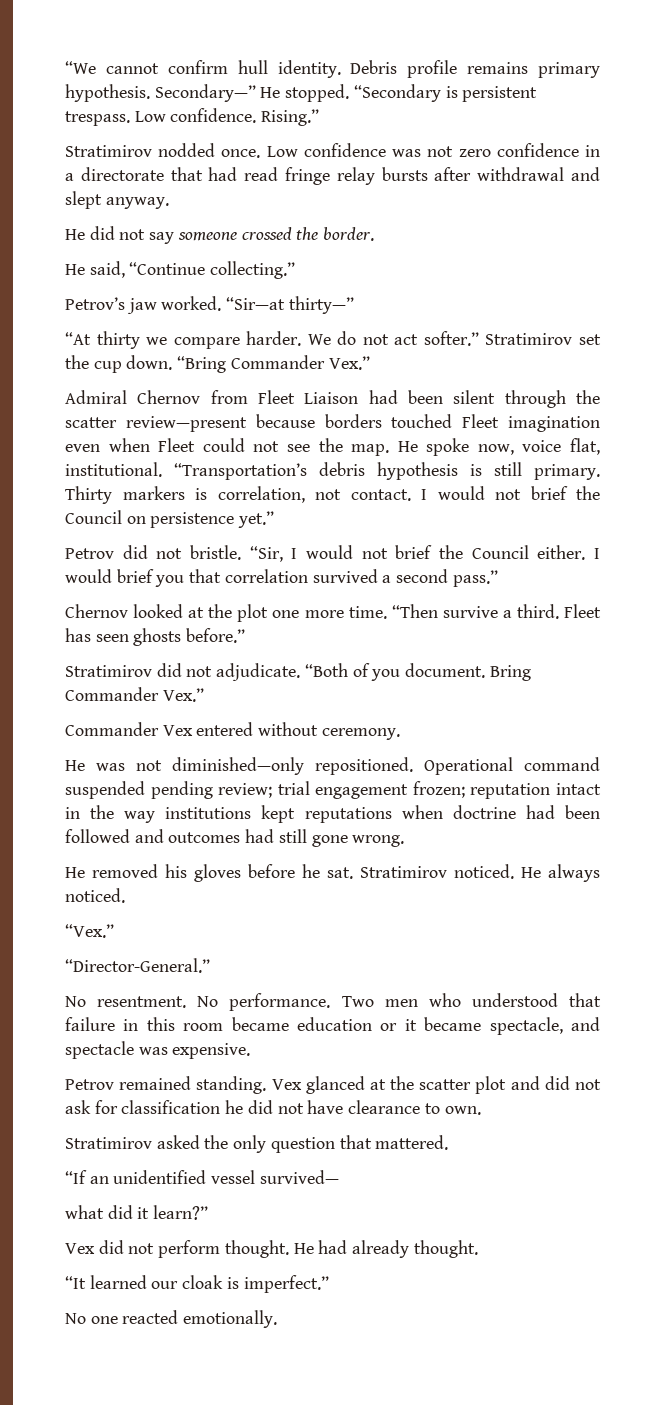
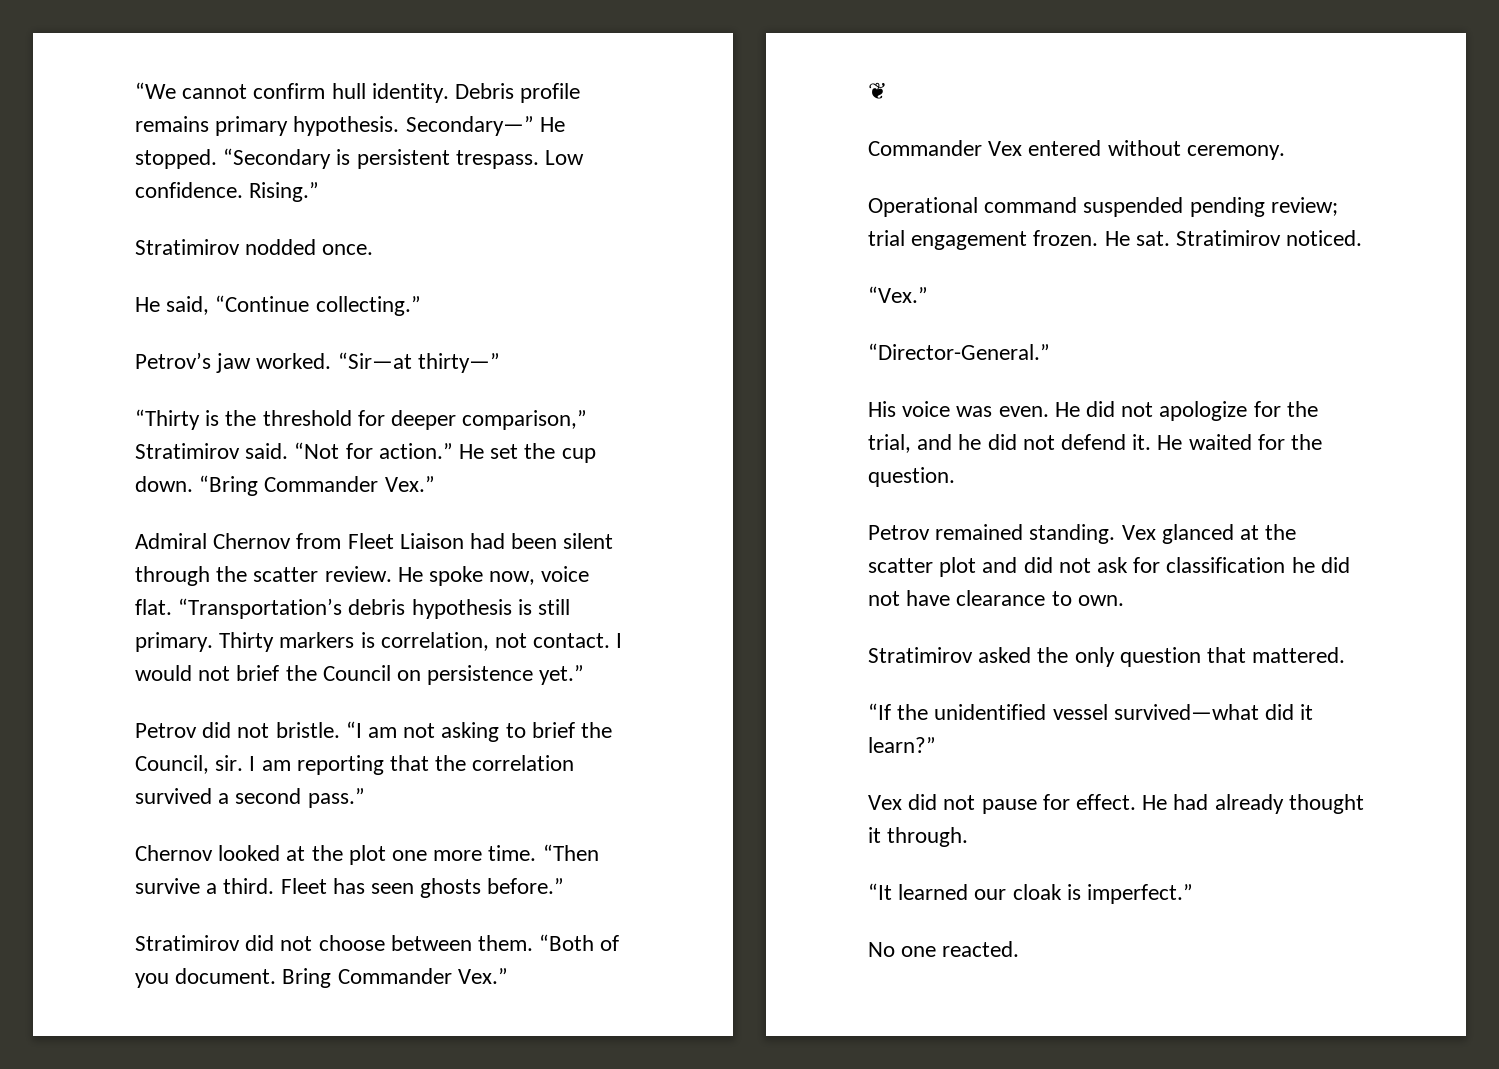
- Low confidence was not zero confidence in a directorate that had read fringe relay bursts after withdrawal and slept anyway.
- He did not say someone crossed the border.
- “At thirty we compare harder. We do not act softer.” Stratimirov set the cup down.
+ “Thirty is the threshold for deeper comparison,” Stratimirov said. “Not for action.” He set the cup down.
- Admiral Chernov from Fleet Liaison had been silent through the scatter review—present because borders touched Fleet imagination even when Fleet could not see the map.
+ Admiral Chernov from Fleet Liaison had been silent through the scatter review.
- He spoke now, voice flat, institutional.
+ He spoke now, voice flat.
- “Sir, I would not brief the Council either. I would brief you that correlation survived a second pass.”
+ “I am not asking to brief the Council, sir. I am reporting that the correlation survived a second pass.”
- Stratimirov did not adjudicate.
+ Stratimirov did not choose between them.
+ ❦
- He was not diminished—only repositioned. Operational command suspended pending review; trial engagement frozen; reputation intact in the way institutions kept reputations when doctrine had been followed and outcomes had still gone wrong.
- He removed his gloves before he sat.
+ Operational command suspended pending review; trial engagement frozen. He sat.
- He always noticed.
- No resentment. No performance. Two men who understood that failure in this room became education or it became spectacle, and spectacle was expensive.
+ His voice was even. He did not apologize for the trial, and he did not defend it. He waited for the question.
- “If an unidentified vessel survived—
- what did it learn?”
+ “If the unidentified vessel survived—what did it learn?”
- Vex did not perform thought. He had already thought.
+ Vex did not pause for effect. He had already thought it through.
- No one reacted emotionally.
+ No one reacted.

